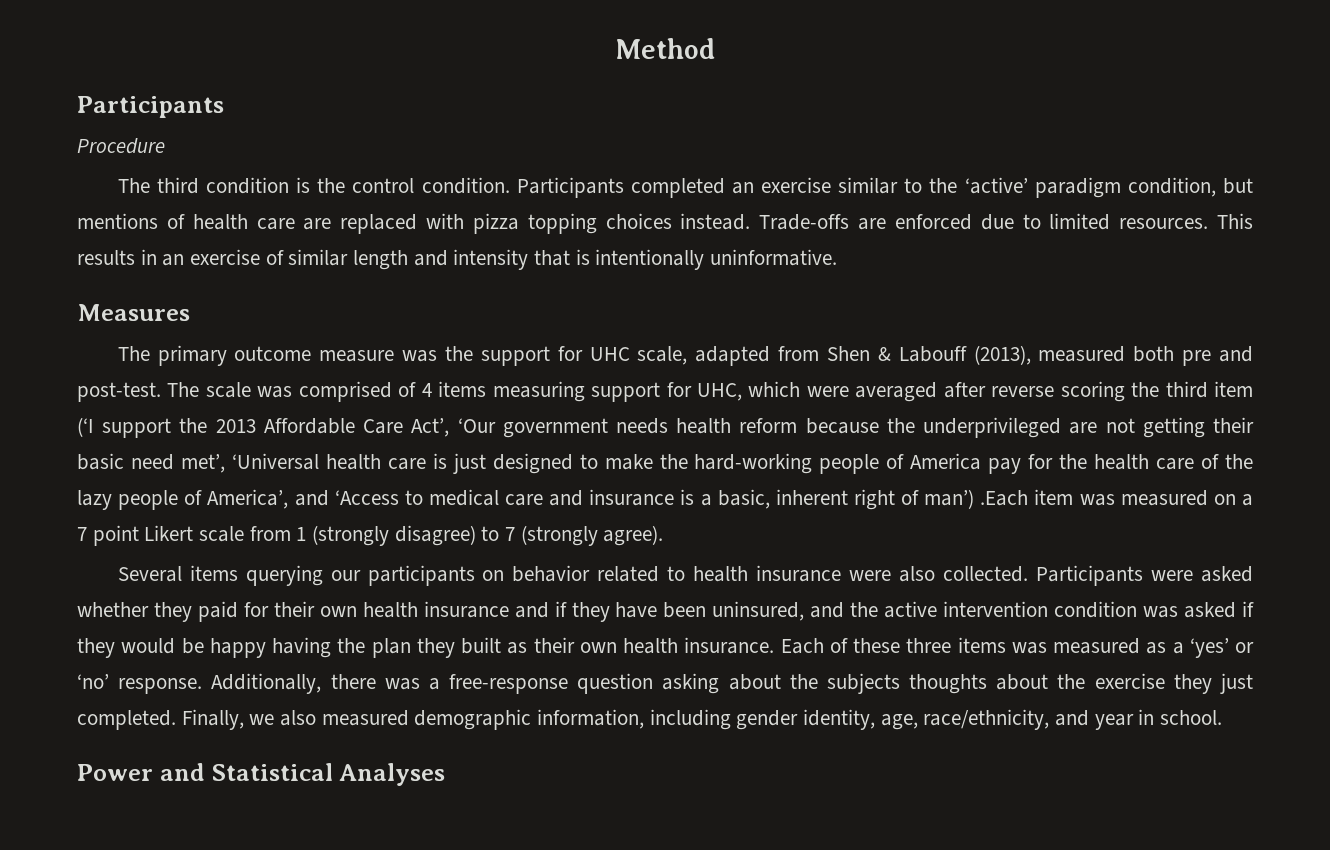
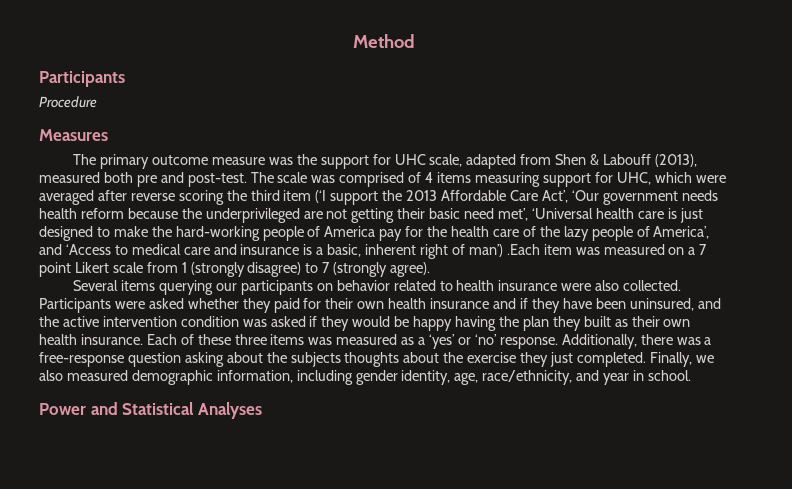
- The third condition is the control condition. Participants completed an exercise similar to the ‘active’ paradigm condition, but mentions of health care are replaced with pizza topping choices instead. Trade-offs are enforced due to limited resources. This results in an exercise of similar length and intensity that is intentionally uninformative.

